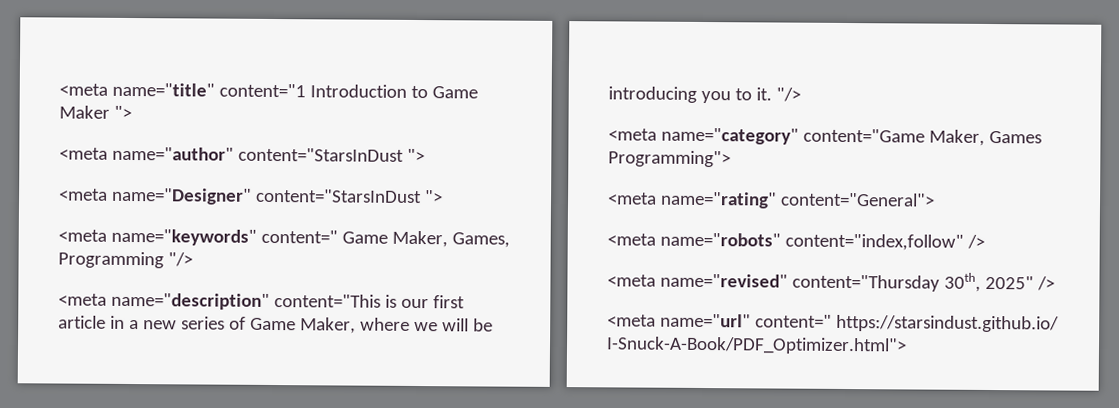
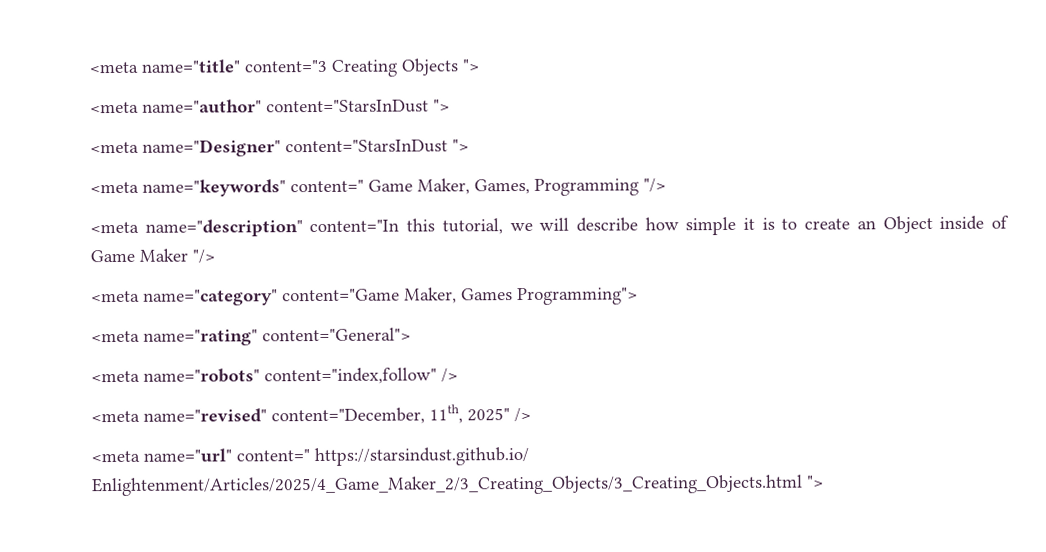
- <meta name="title" content="1 Introduction to Game Maker ">
+ <meta name="title" content="3 Creating Objects ">
- <meta name="description" content="This is our first article in a new series of Game Maker, where we will be introducing you to it. "/>
+ <meta name="description" content="In this tutorial, we will describe how simple it is to create an Object inside of Game Maker "/>
- <meta name="revised" content="Thursday 30th, 2025" />
+ <meta name="revised" content="December, 11th, 2025" />
- <meta name="url" content=" https://starsindust.github.io/ I-Snuck-A-Book/PDF_Optimizer.html">
+ <meta name="url" content=" https://starsindust.github.io/ Enlightenment/Articles/2025/4_Game_Maker_2/3_Creating_Objects/3_Creating_Objects.html ">

